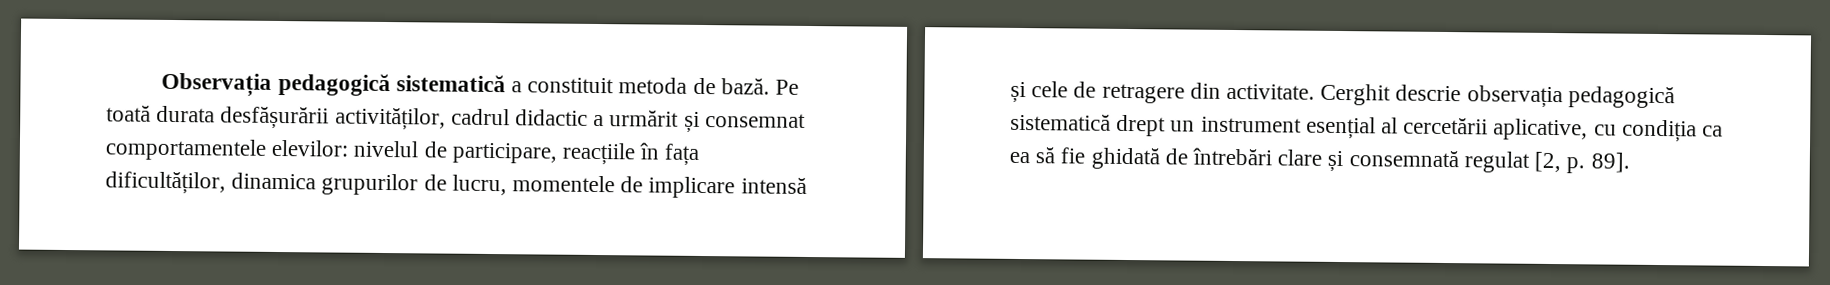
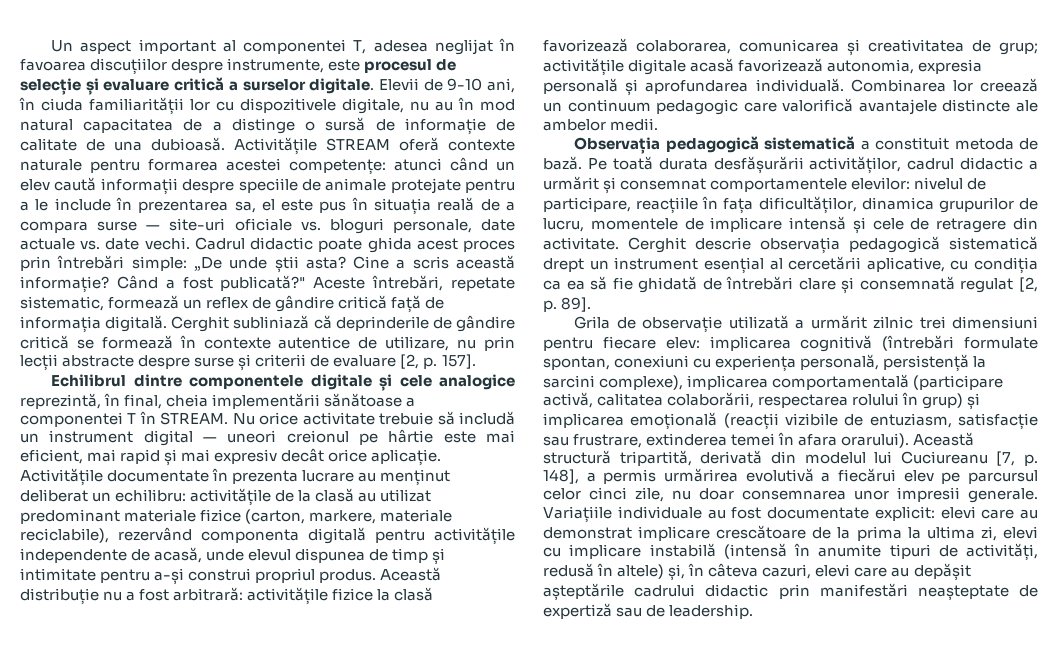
+ Un aspect important al componentei T, adesea neglijat în favoarea discuțiilor despre instrumente, este procesul de selecție și evaluare critică a surselor digitale. Elevii de 9-10 ani, în ciuda familiarității lor cu dispozitivele digitale, nu au în mod natural capacitatea de a distinge o sursă de informație de calitate de una dubioasă. Activitățile STREAM oferă contexte naturale pentru formarea acestei competențe: atunci când un elev caută informații despre speciile de animale protejate pentru a le include în prezentarea sa, el este pus în situația reală de a compara surse — site-uri oficiale vs. bloguri personale, date actuale vs. date vechi. Cadrul didactic poate ghida acest proces prin întrebări simple: „De unde știi asta? Cine a scris această informație? Când a fost publicată?" Aceste întrebări, repetate sistematic, formează un reflex de gândire critică față de informația digitală. Cerghit subliniază că deprinderile de gândire critică se formează în contexte autentice de utilizare, nu prin lecții abstracte despre surse și criterii de evaluare [2, p. 157].
+ Echilibrul dintre componentele digitale și cele analogice reprezintă, în final, cheia implementării sănătoase a componentei T în STREAM. Nu orice activitate trebuie să includă un instrument digital — uneori creionul pe hârtie este mai eficient, mai rapid și mai expresiv decât orice aplicație. Activitățile documentate în prezenta lucrare au menținut deliberat un echilibru: activitățile de la clasă au utilizat predominant materiale fizice (carton, markere, materiale reciclabile), rezervând componenta digitală pentru activitățile independente de acasă, unde elevul dispunea de timp și intimitate pentru a-și construi propriul produs. Această distribuție nu a fost arbitrară: activitățile fizice la clasă favorizează colaborarea, comunicarea și creativitatea de grup; activitățile digitale acasă favorizează autonomia, expresia personală și aprofundarea individuală. Combinarea lor creează un continuum pedagogic care valorifică avantajele distincte ale ambelor medii.
+ Grila de observație utilizată a urmărit zilnic trei dimensiuni pentru fiecare elev: implicarea cognitivă (întrebări formulate spontan, conexiuni cu experiența personală, persistență la sarcini complexe), implicarea comportamentală (participare activă, calitatea colaborării, respectarea rolului în grup) și implicarea emoțională (reacții vizibile de entuziasm, satisfacție sau frustrare, extinderea temei în afara orarului). Această structură tripartită, derivată din modelul lui Cuciureanu [7, p. 148], a permis urmărirea evolutivă a fiecărui elev pe parcursul celor cinci zile, nu doar consemnarea unor impresii generale. Variațiile individuale au fost documentate explicit: elevi care au demonstrat implicare crescătoare de la prima la ultima zi, elevi cu implicare instabilă (intensă în anumite tipuri de activități, redusă în altele) și, în câteva cazuri, elevi care au depășit așteptările cadrului didactic prin manifestări neașteptate de expertiză sau de leadership.

